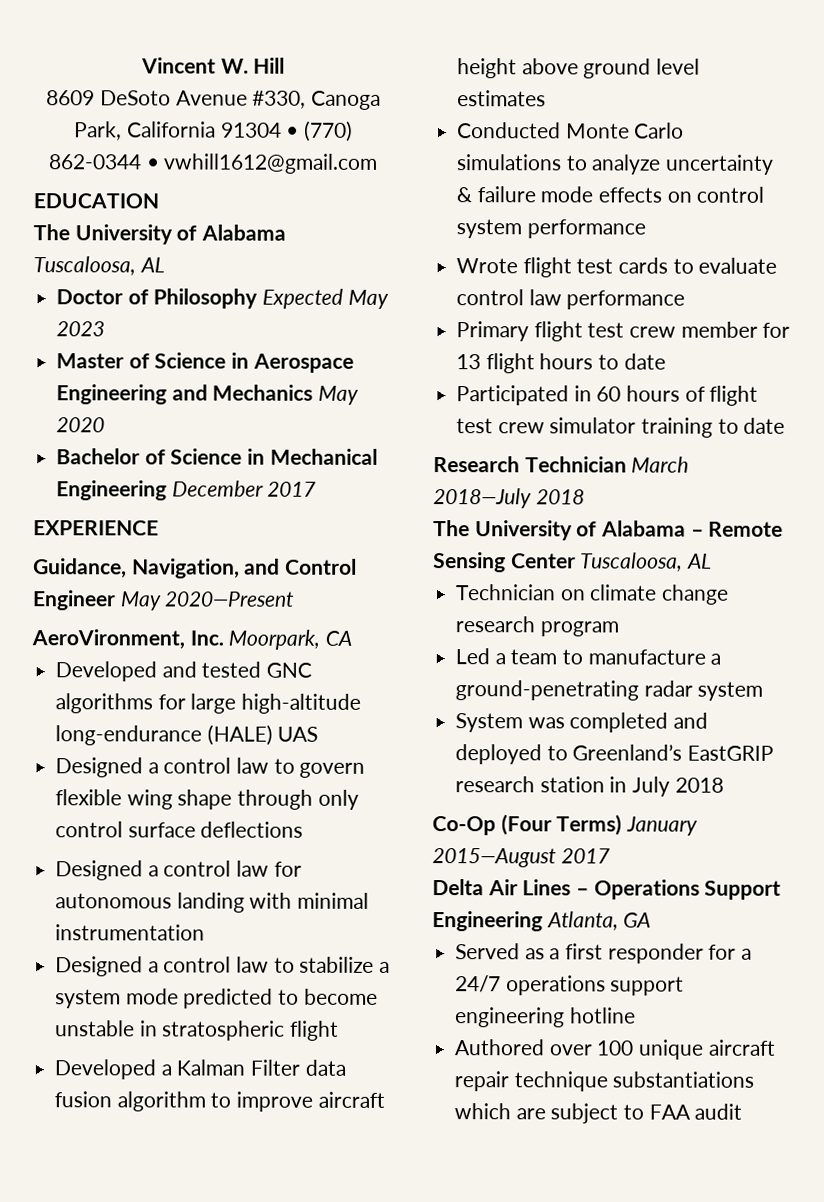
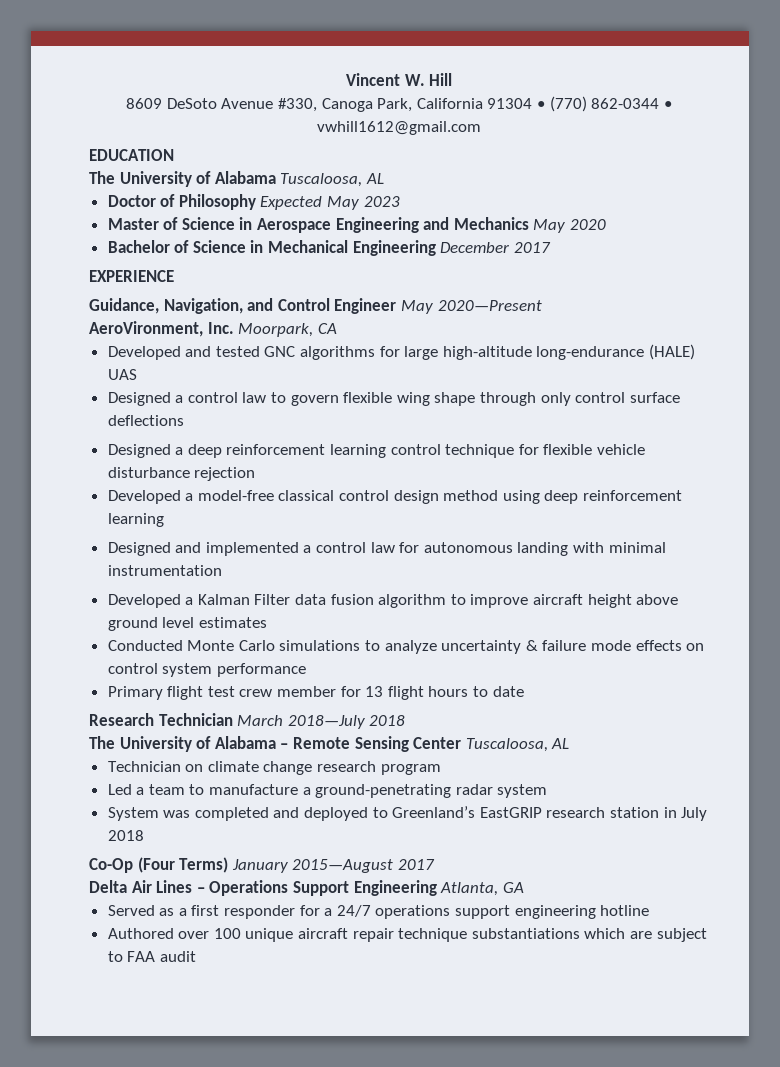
- Designed a control law for autonomous landing with minimal instrumentation
+ Designed a deep reinforcement learning control technique for flexible vehicle disturbance rejection
+ Developed a model-free classical control design method using deep reinforcement learning
+ Designed and implemented a control law for autonomous landing with minimal instrumentation
- Designed a control law to stabilize a system mode predicted to become unstable in stratospheric flight
- Wrote flight test cards to evaluate control law performance
- Participated in 60 hours of flight test crew simulator training to date

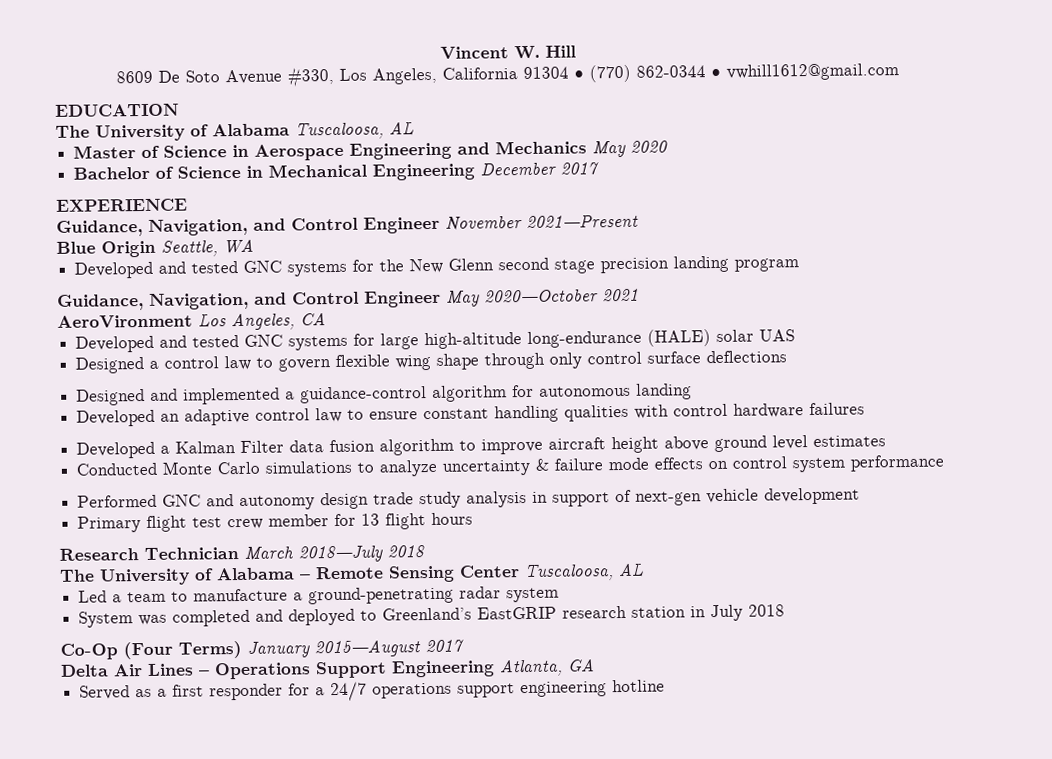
- 8609 DeSoto Avenue #330, Canoga Park, California 91304 • (770) 862-0344 • vwhill1612@gmail.com
+ 8609 De Soto Avenue #330, Los Angeles, California 91304 • (770) 862-0344 • vwhill1612@gmail.com
- Doctor of Philosophy Expected May 2023
+ Guidance, Navigation, and Control Engineer November 2021—Present
+ Blue Origin Seattle, WA
+ Developed and tested GNC systems for the New Glenn second stage precision landing program
- Guidance, Navigation, and Control Engineer May 2020—Present
- AeroVironment, Inc. Moorpark, CA
+ Guidance, Navigation, and Control Engineer May 2020—October 2021
+ AeroVironment Los Angeles, CA
- Developed and tested GNC algorithms for large high-altitude long-endurance (HALE) UAS
+ Developed and tested GNC systems for large high-altitude long-endurance (HALE) solar UAS
- Designed a deep reinforcement learning control technique for flexible vehicle disturbance rejection
- Developed a model-free classical control design method using deep reinforcement learning
- Designed and implemented a control law for autonomous landing with minimal instrumentation
+ Designed and implemented a guidance-control algorithm for autonomous landing
+ Developed an adaptive control law to ensure constant handling qualities with control hardware failures
+ Performed GNC and autonomy design trade study analysis in support of next-gen vehicle development
- Primary flight test crew member for 13 flight hours to date
+ Primary flight test crew member for 13 flight hours
- Technician on climate change research program
- Authored over 100 unique aircraft repair technique substantiations which are subject to FAA audit

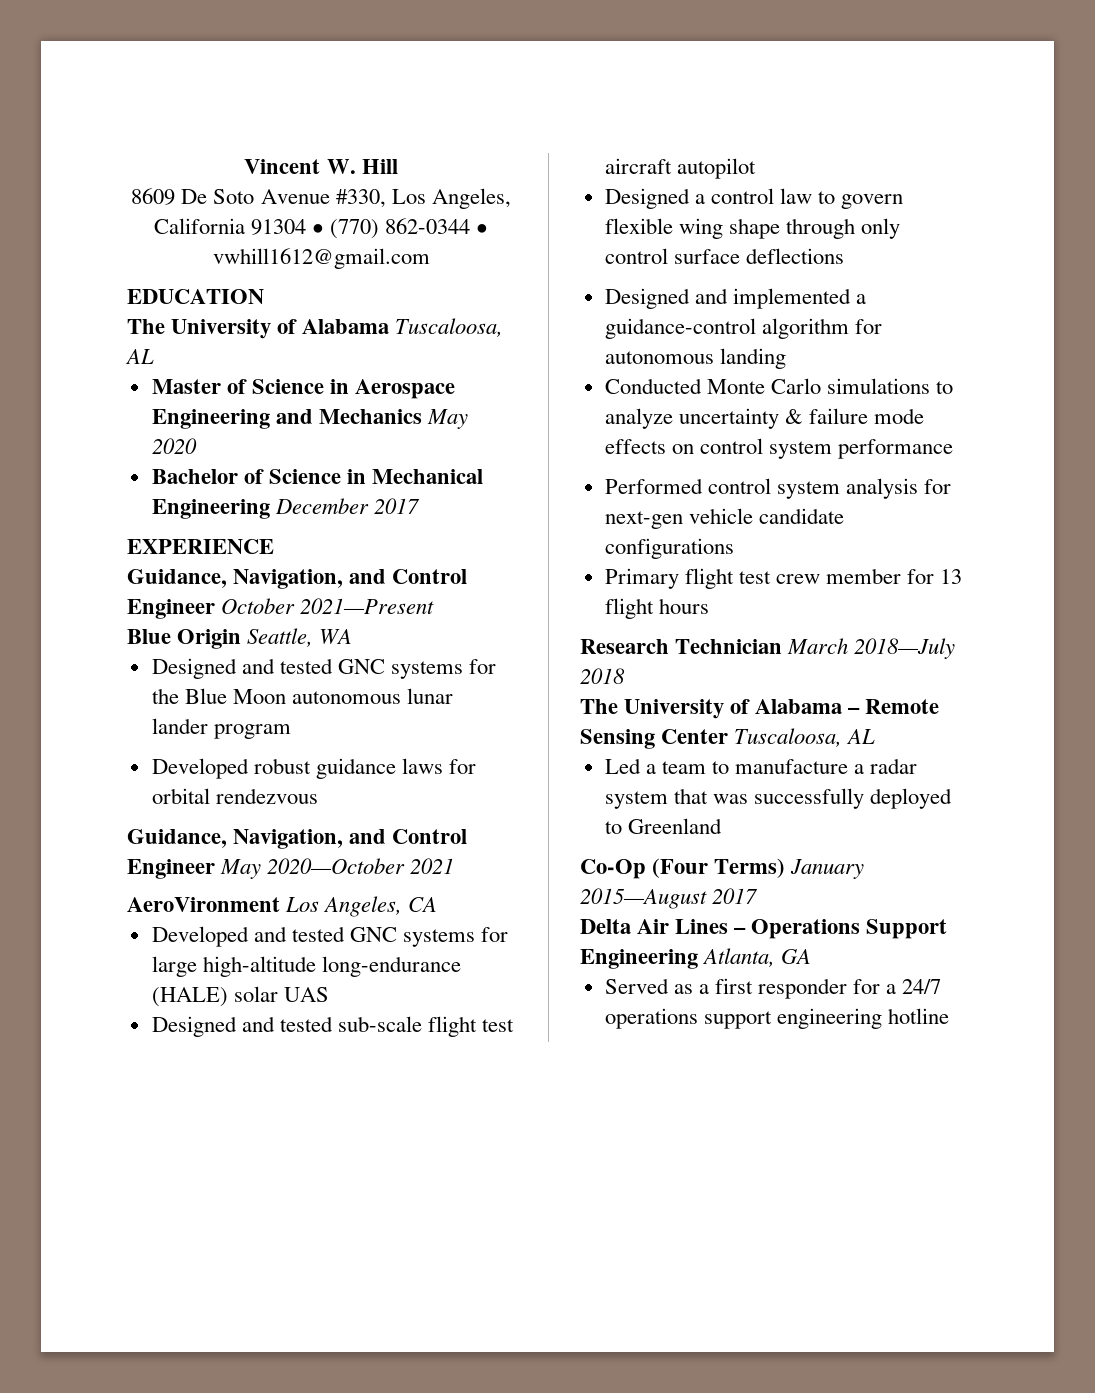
- Guidance, Navigation, and Control Engineer November 2021—Present
+ Guidance, Navigation, and Control Engineer October 2021—Present
- Developed and tested GNC systems for the New Glenn second stage precision landing program
+ Designed and tested GNC systems for the Blue Moon autonomous lunar lander program
+ Developed robust guidance laws for orbital rendezvous
+ Designed and tested sub-scale flight test aircraft autopilot
- Developed an adaptive control law to ensure constant handling qualities with control hardware failures
- Developed a Kalman Filter data fusion algorithm to improve aircraft height above ground level estimates
- Performed GNC and autonomy design trade study analysis in support of next-gen vehicle development
+ Performed control system analysis for next-gen vehicle candidate configurations
- Led a team to manufacture a ground-penetrating radar system
- System was completed and deployed to Greenland’s EastGRIP research station in July 2018
+ Led a team to manufacture a radar system that was successfully deployed to Greenland

